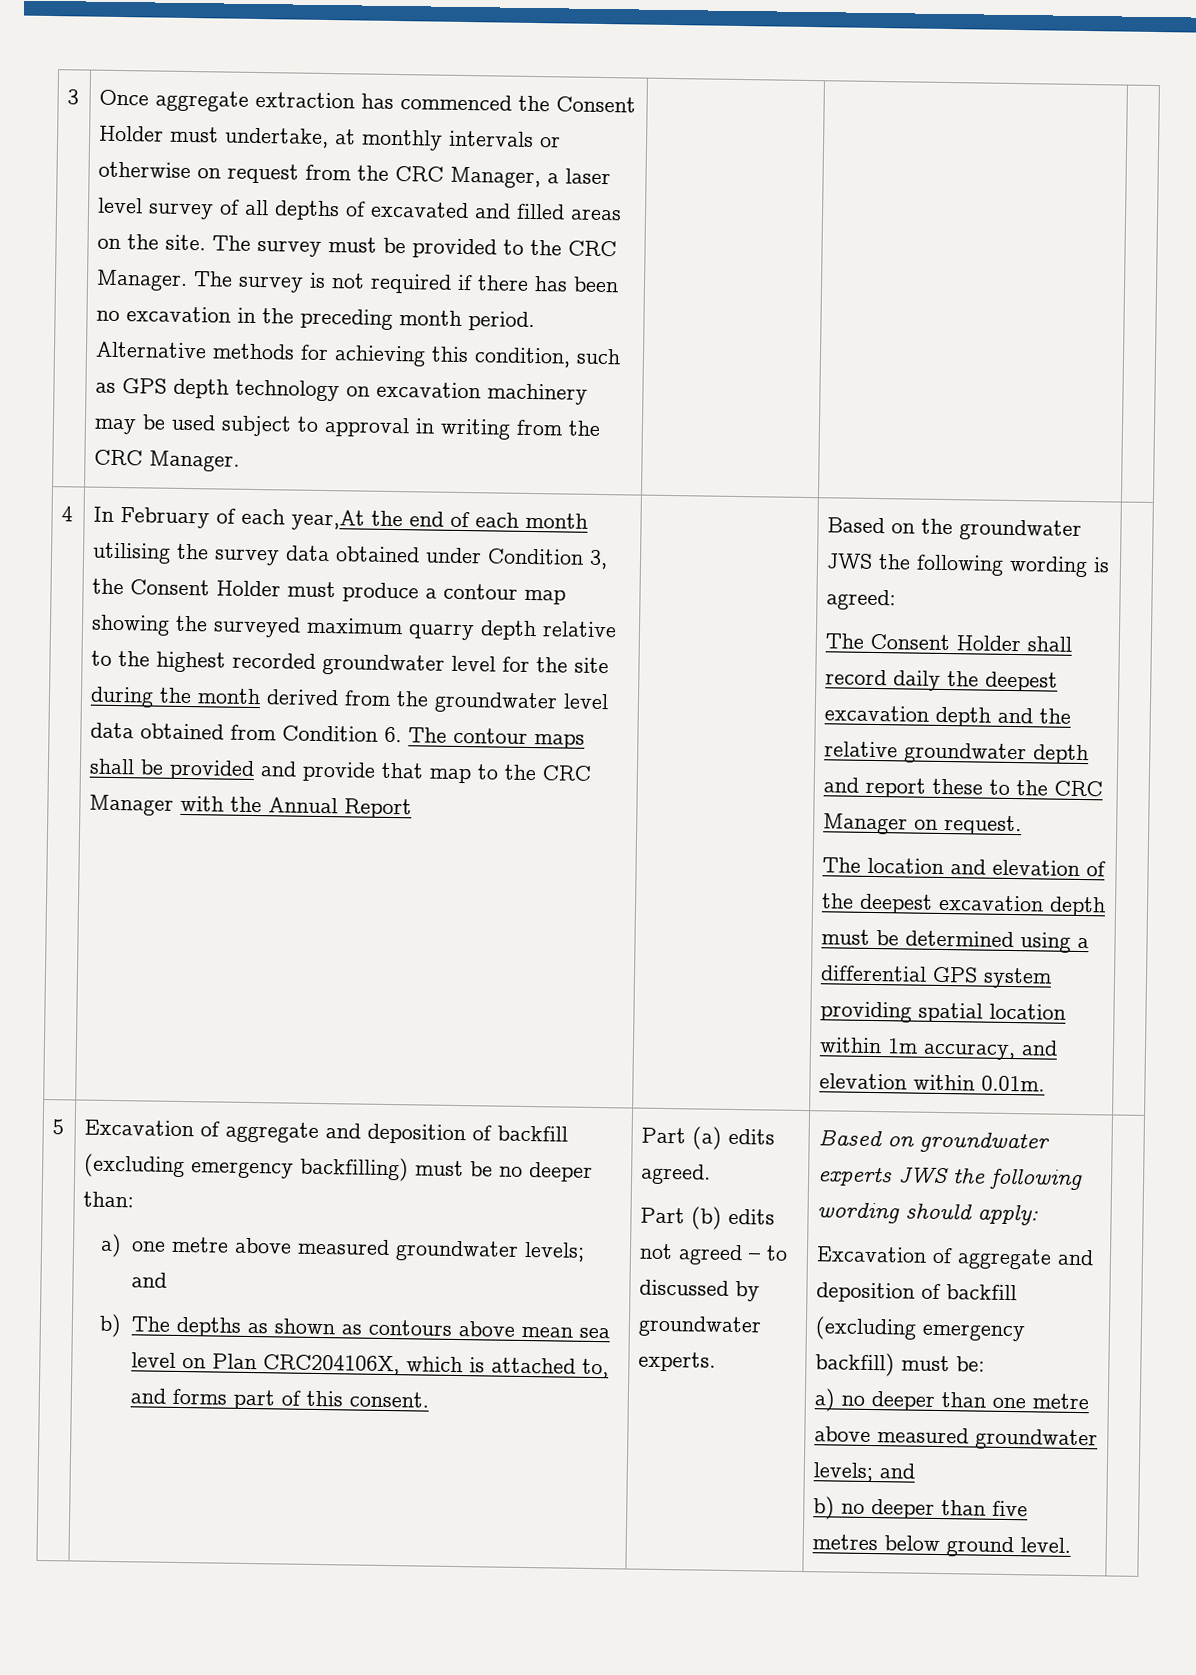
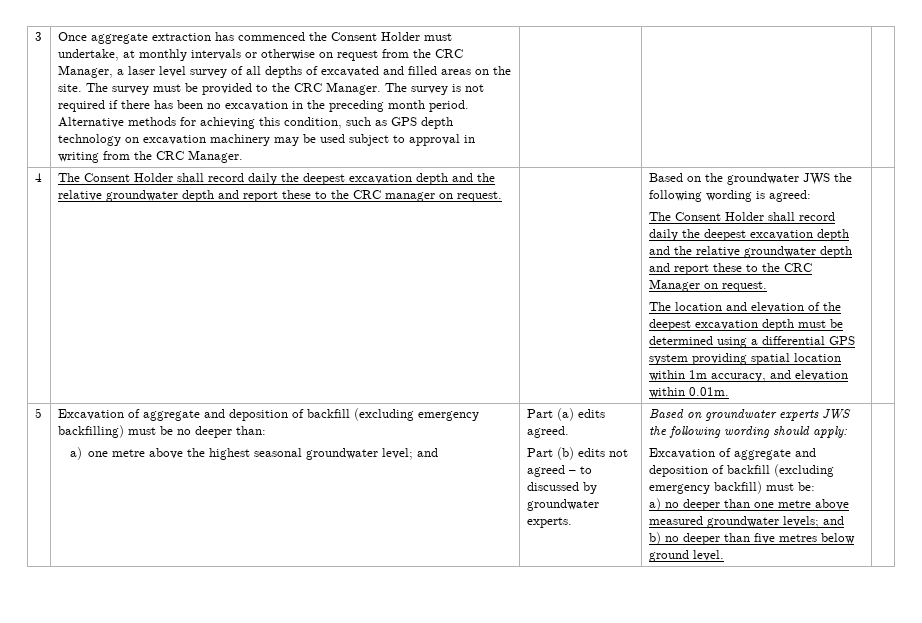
- In February of each year,At the end of each month utilising the survey data obtained under Condition 3, the Consent Holder must produce a contour map showing the surveyed maximum quarry depth relative to the highest recorded groundwater level for the site during the month derived from the groundwater level data obtained from Condition 6. The contour maps shall be provided and provide that map to the CRC Manager with the Annual Report
+ The Consent Holder shall record daily the deepest excavation depth and the relative groundwater depth and report these to the CRC manager on request.
- a) one metre above measured groundwater levels; and
- b) The depths as shown as contours above mean sea level on Plan CRC204106X, which is attached to, and forms part of this consent.
+ a) one metre above the highest seasonal groundwater level; and

